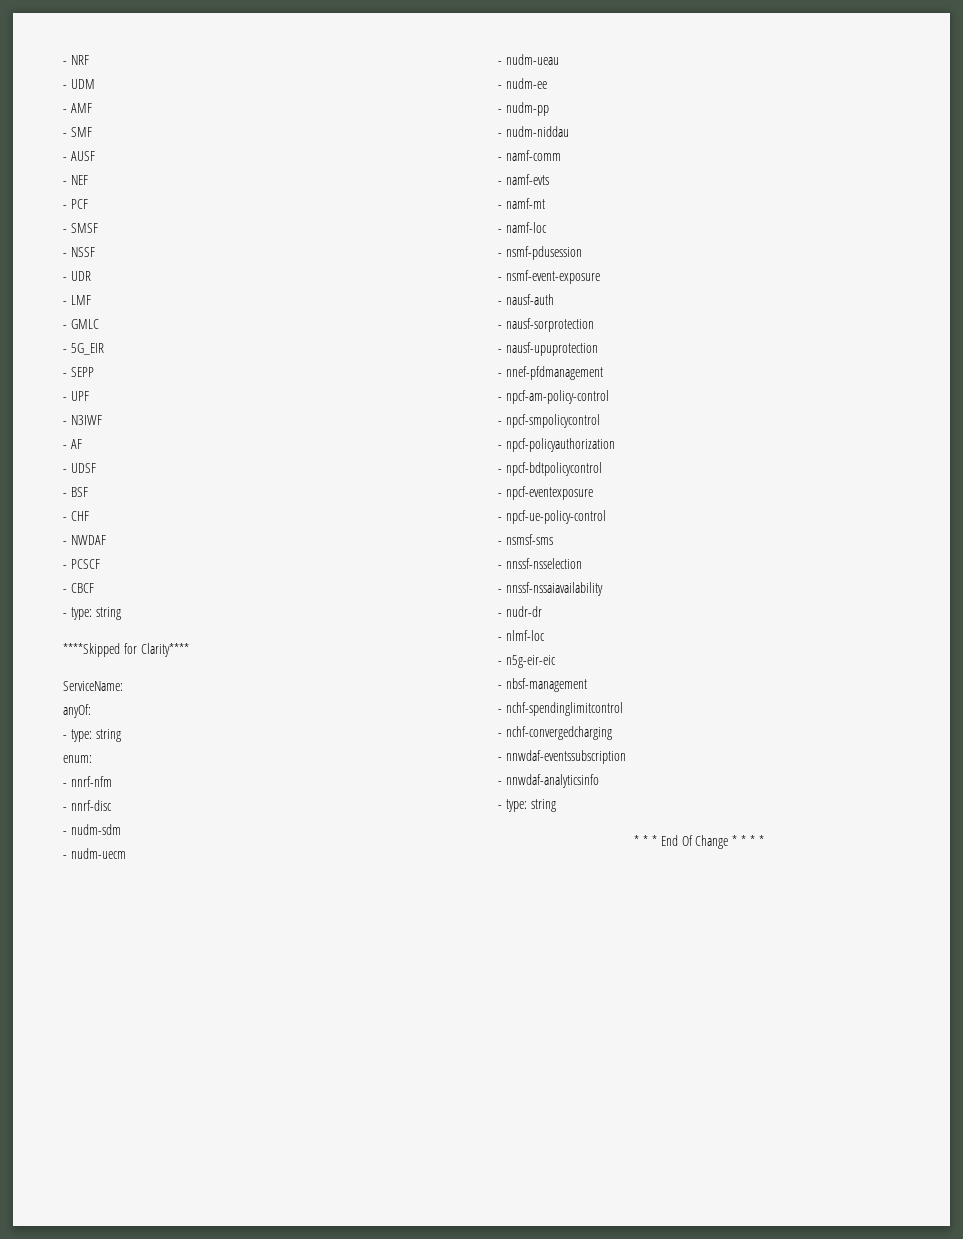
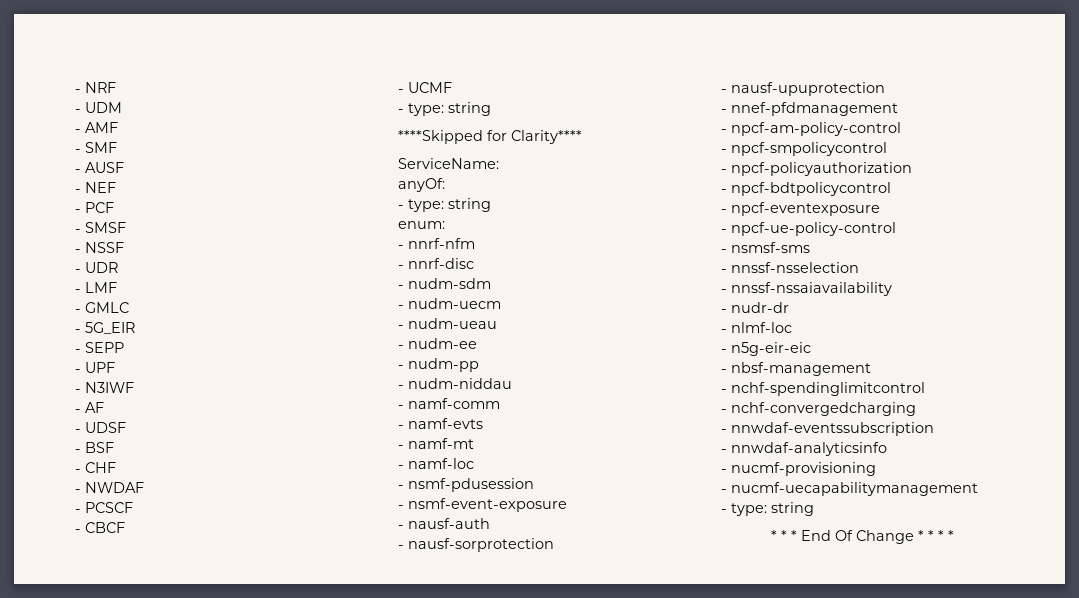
+ - UCMF
+ - nucmf-provisioning
+ - nucmf-uecapabilitymanagement

